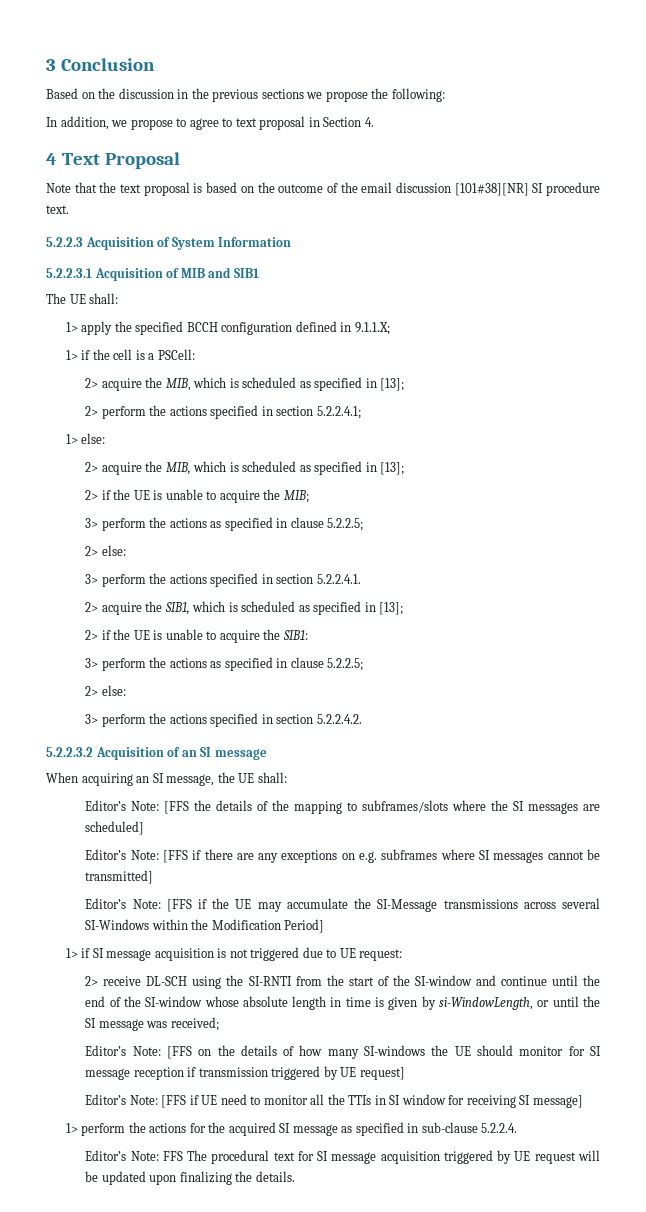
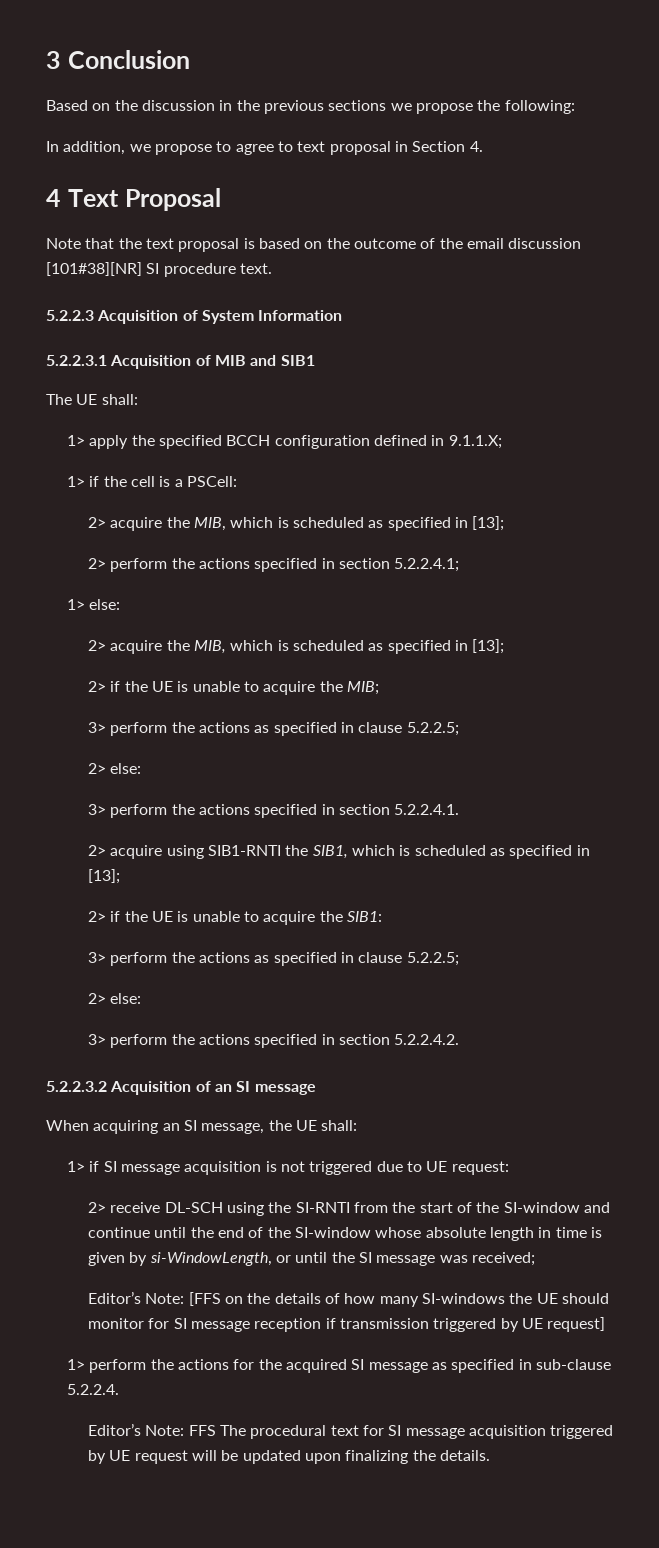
- 2> acquire the SIB1, which is scheduled as specified in [13];
+ 2> acquire using SIB1-RNTI the SIB1, which is scheduled as specified in [13];
- Editor’s Note: [FFS the details of the mapping to subframes/slots where the SI messages are scheduled]
- Editor’s Note: [FFS if there are any exceptions on e.g. subframes where SI messages cannot be transmitted]
- Editor’s Note: [FFS if the UE may accumulate the SI-Message transmissions across several SI-Windows within the Modification Period]
- Editor’s Note: [FFS if UE need to monitor all the TTIs in SI window for receiving SI message]

